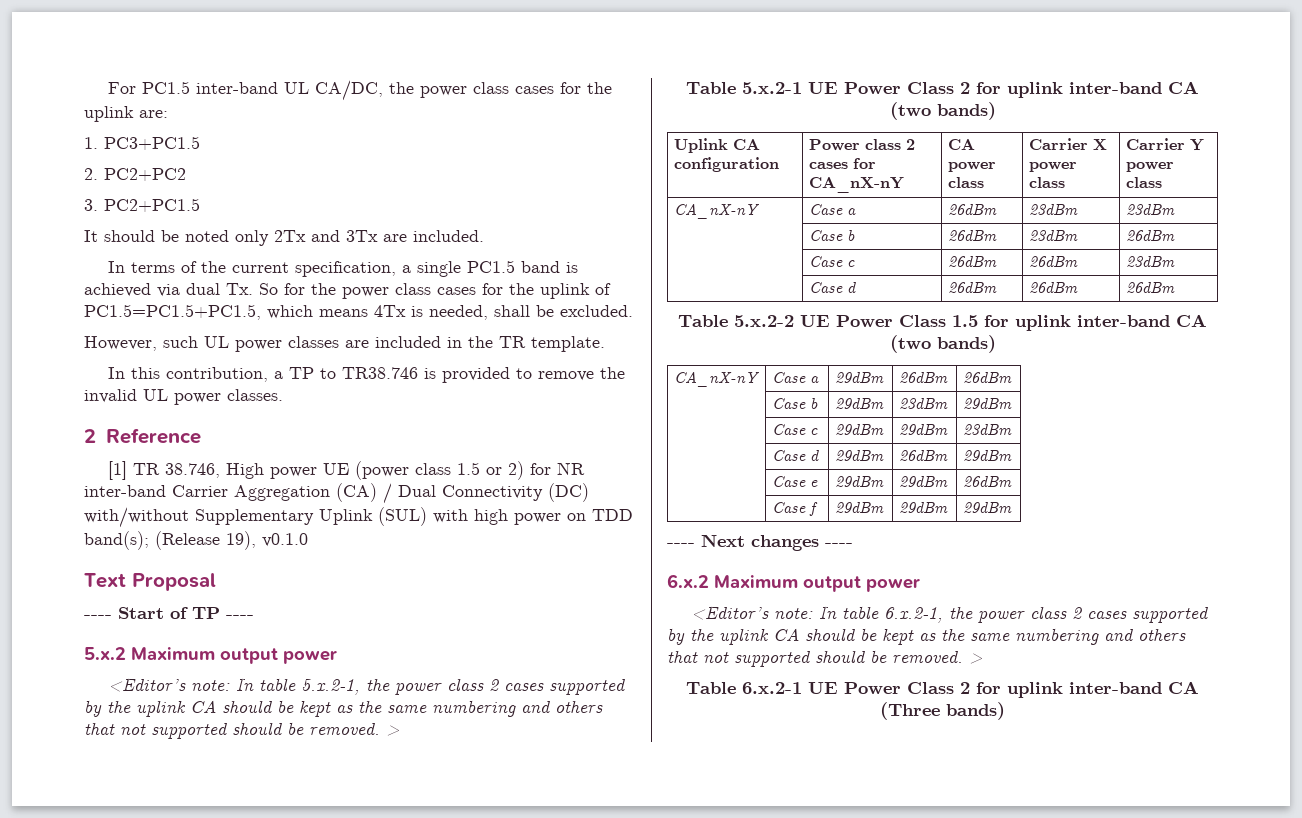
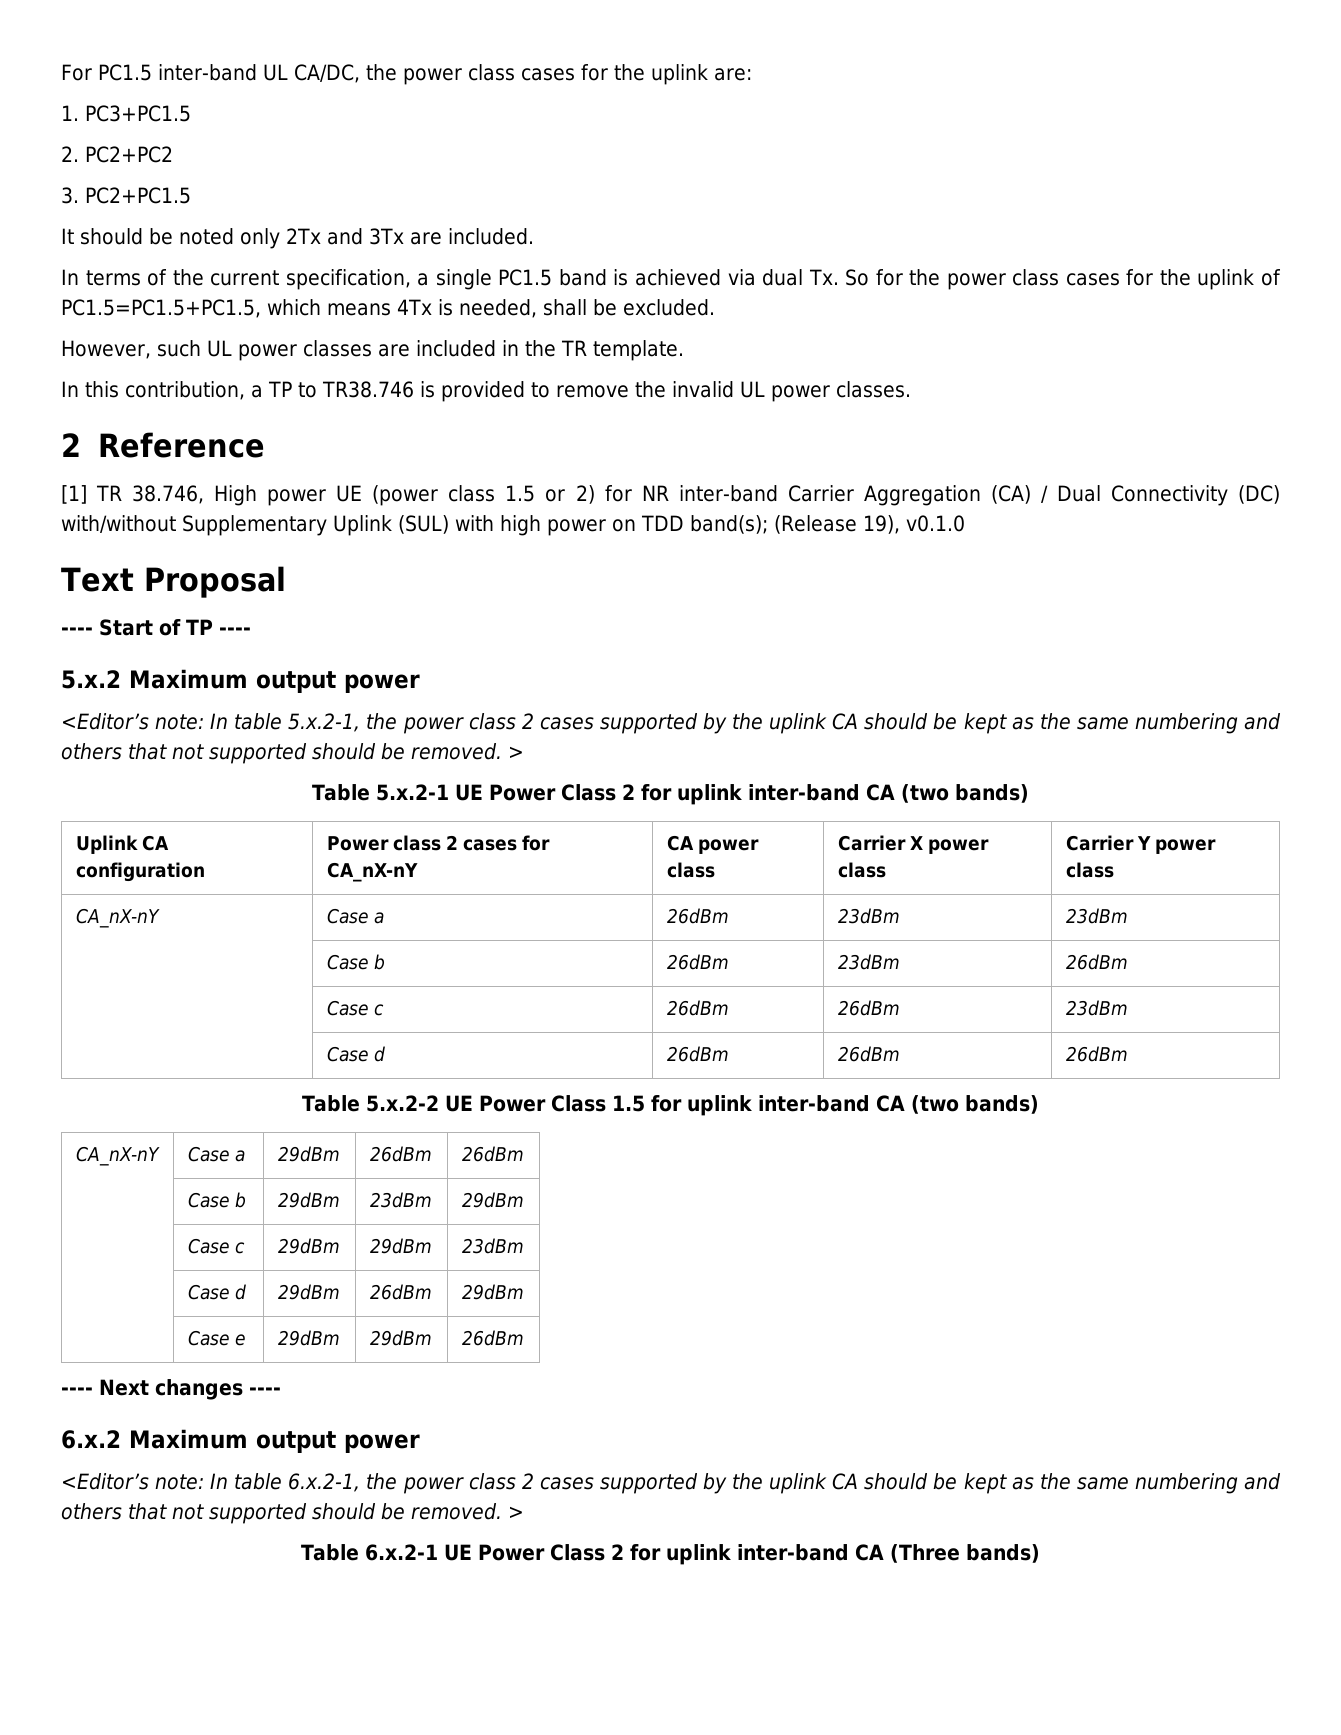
- | Case f | 29dBm | 29dBm | 29dBm

